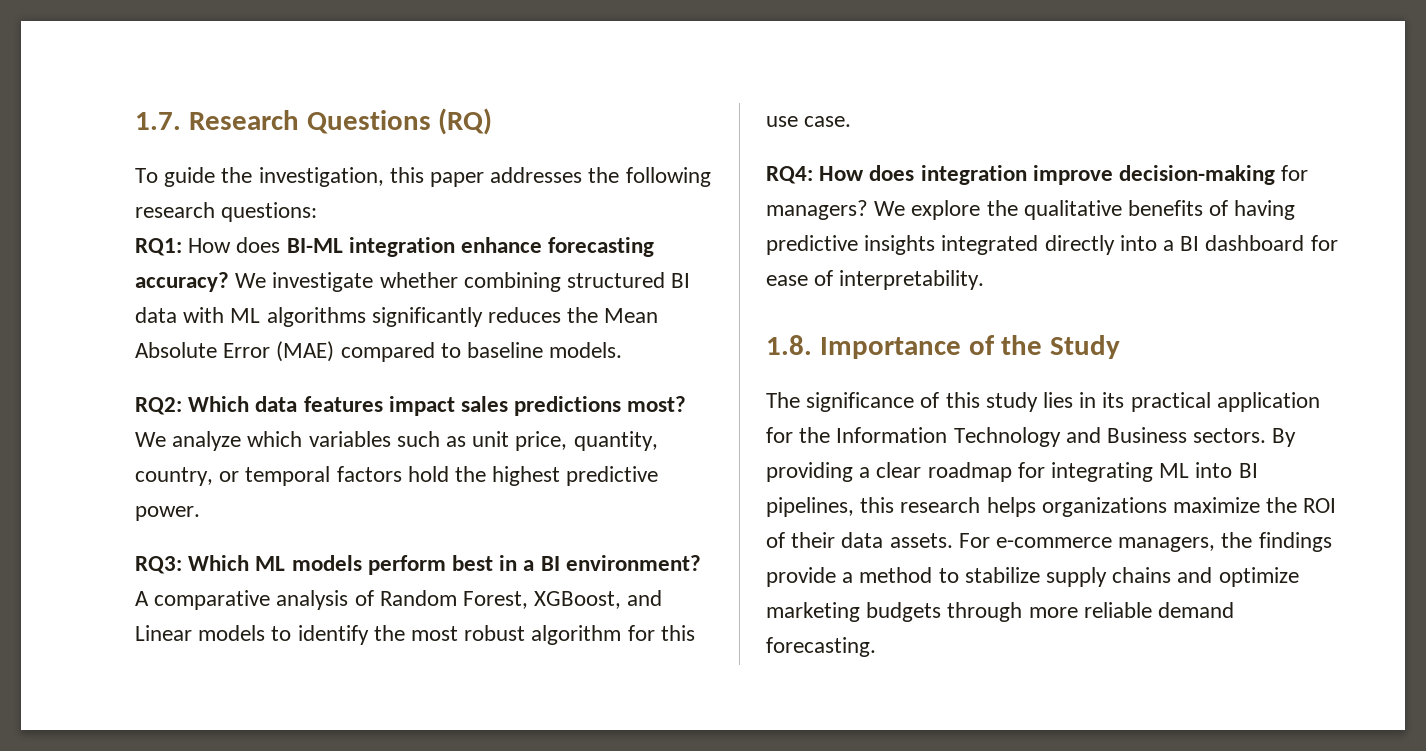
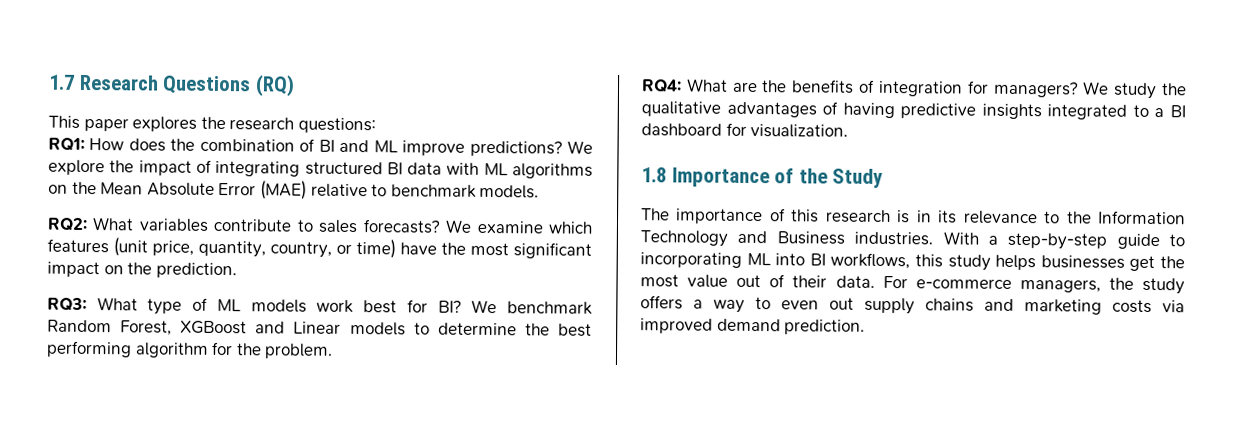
- 1.7. Research Questions (RQ)
+ 1.7 Research Questions (RQ)
- To guide the investigation, this paper addresses the following research questions:
+ This paper explores the research questions:
- RQ1: How does BI-ML integration enhance forecasting accuracy? We investigate whether combining structured BI data with ML algorithms significantly reduces the Mean Absolute Error (MAE) compared to baseline models.
+ RQ1: How does the combination of BI and ML improve predictions? We explore the impact of integrating structured BI data with ML algorithms on the Mean Absolute Error (MAE) relative to benchmark models.
- RQ2: Which data features impact sales predictions most? We analyze which variables such as unit price, quantity, country, or temporal factors hold the highest predictive power.
- RQ3: Which ML models perform best in a BI environment? A comparative analysis of Random Forest, XGBoost, and Linear models to identify the most robust algorithm for this use case.
- RQ4: How does integration improve decision-making for managers?
+ RQ2: What variables contribute to sales forecasts? We examine which features (unit price, quantity, country, or time) have the most significant impact on the prediction.
+ RQ3: What type of ML models work best for BI? We benchmark Random Forest, XGBoost and Linear models to determine the best performing algorithm for the problem.
+ RQ4: What are the benefits of integration for managers?
- We explore the qualitative benefits of having predictive insights integrated directly into a BI dashboard for ease of interpretability.
- 1.8. Importance of the Study
+ We study the qualitative advantages of having predictive insights integrated to a BI dashboard for visualization.
+ 1.8 Importance of the Study
- The significance of this study lies in its practical application for the Information Technology and Business sectors. By providing a clear roadmap for integrating ML into BI pipelines, this research helps organizations maximize the ROI of their data assets. For e-commerce managers, the findings provide a method to stabilize supply chains and optimize marketing budgets through more reliable demand forecasting.
+ The importance of this research is in its relevance to the Information Technology and Business industries. With a step-by-step guide to incorporating ML into BI workflows, this study helps businesses get the most value out of their data. For e-commerce managers, the study offers a way to even out supply chains and marketing costs via improved demand prediction.

